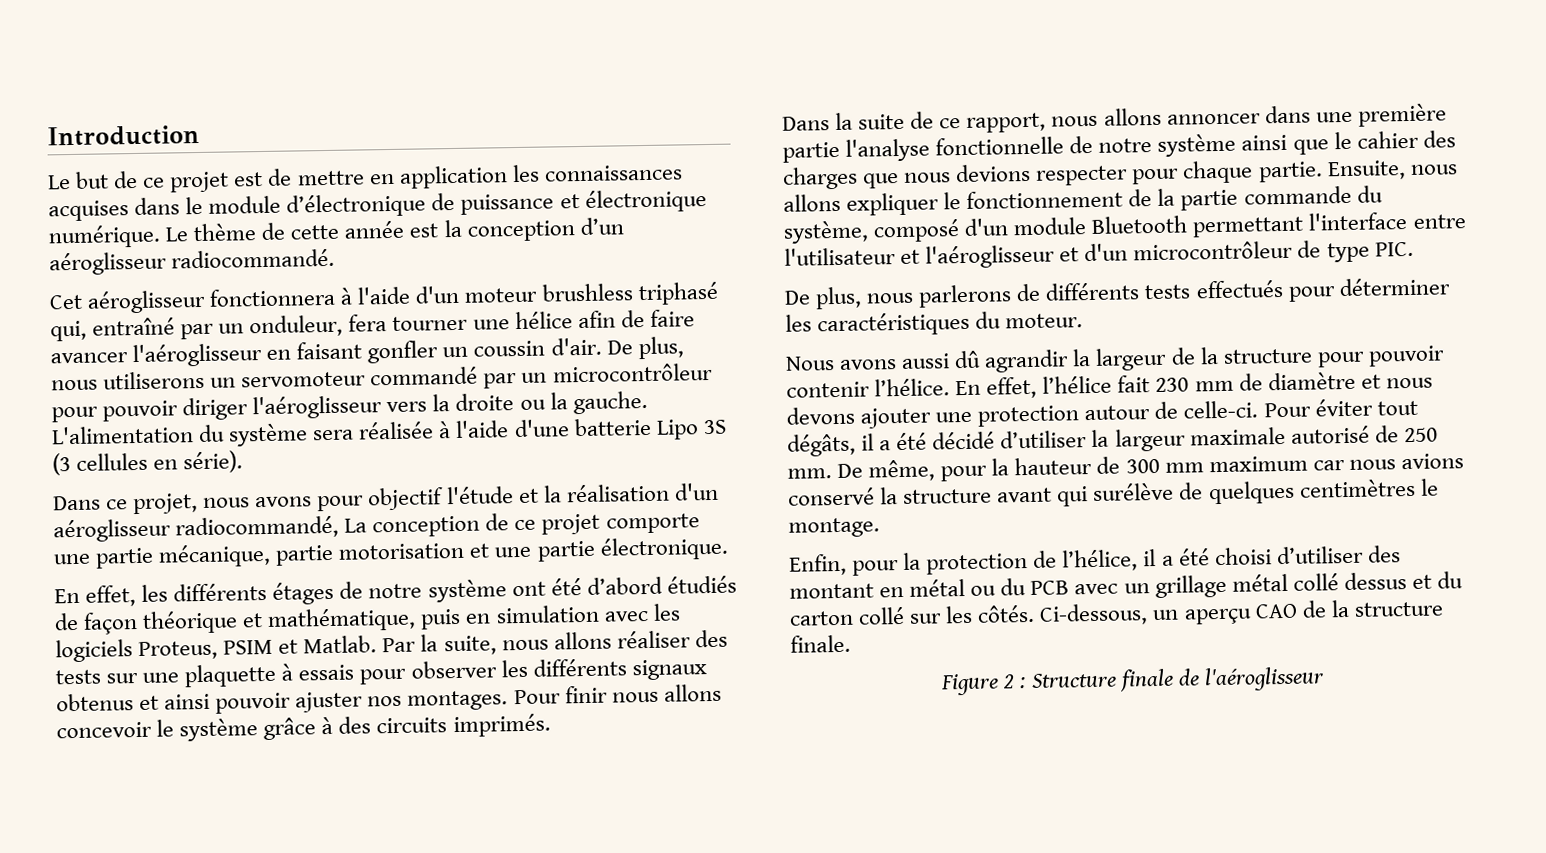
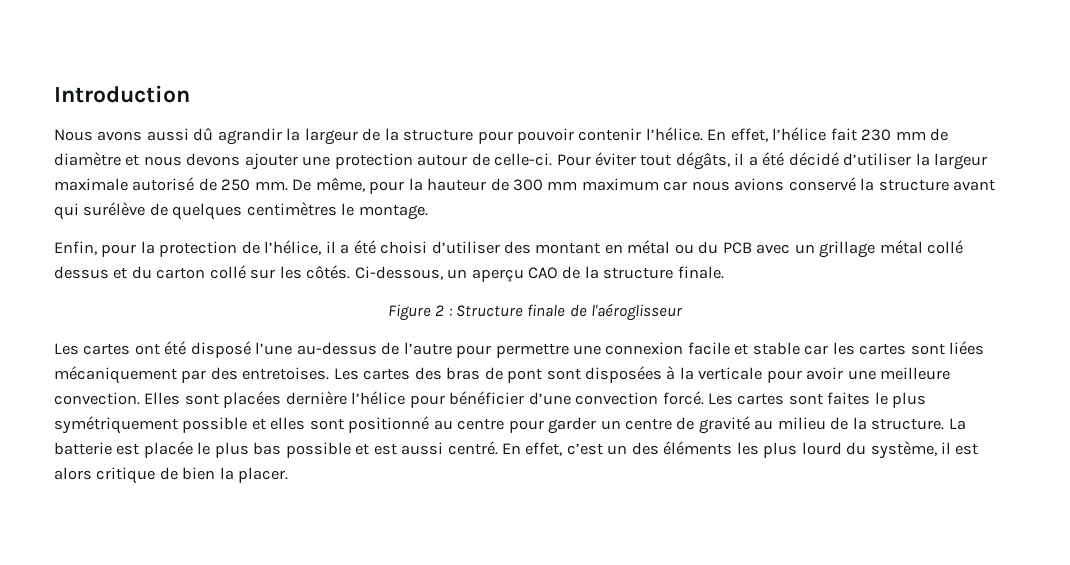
- Le but de ce projet est de mettre en application les connaissances acquises dans le module d’électronique de puissance et électronique numérique. Le thème de cette année est la conception d’un aéroglisseur radiocommandé.
- Cet aéroglisseur fonctionnera à l'aide d'un moteur brushless triphasé qui, entraîné par un onduleur, fera tourner une hélice afin de faire avancer l'aéroglisseur en faisant gonfler un coussin d'air. De plus, nous utiliserons un servomoteur commandé par un microcontrôleur pour pouvoir diriger l'aéroglisseur vers la droite ou la gauche. L'alimentation du système sera réalisée à l'aide d'une batterie Lipo 3S (3 cellules en série).
- Dans ce projet, nous avons pour objectif l'étude et la réalisation d'un aéroglisseur radiocommandé, La conception de ce projet comporte une partie mécanique, partie motorisation et une partie électronique.
- En effet, les différents étages de notre système ont été d’abord étudiés de façon théorique et mathématique, puis en simulation avec les logiciels Proteus, PSIM et Matlab. Par la suite, nous allons réaliser des tests sur une plaquette à essais pour observer les différents signaux obtenus et ainsi pouvoir ajuster nos montages. Pour finir nous allons concevoir le système grâce à des circuits imprimés.
- Dans la suite de ce rapport, nous allons annoncer dans une première partie l'analyse fonctionnelle de notre système ainsi que le cahier des charges que nous devions respecter pour chaque partie. Ensuite, nous allons expliquer le fonctionnement de la partie commande du système, composé d'un module Bluetooth permettant l'interface entre l'utilisateur et l'aéroglisseur et d'un microcontrôleur de type PIC.
- De plus, nous parlerons de différents tests effectués pour déterminer les caractéristiques du moteur.
+ Les cartes ont été disposé l’une au-dessus de l’autre pour permettre une connexion facile et stable car les cartes sont liées mécaniquement par des entretoises. Les cartes des bras de pont sont disposées à la verticale pour avoir une meilleure convection. Elles sont placées dernière l’hélice pour bénéficier d’une convection forcé. Les cartes sont faites le plus symétriquement possible et elles sont positionné au centre pour garder un centre de gravité au milieu de la structure. La batterie est placée le plus bas possible et est aussi centré. En effet, c’est un des éléments les plus lourd du système, il est alors critique de bien la placer.

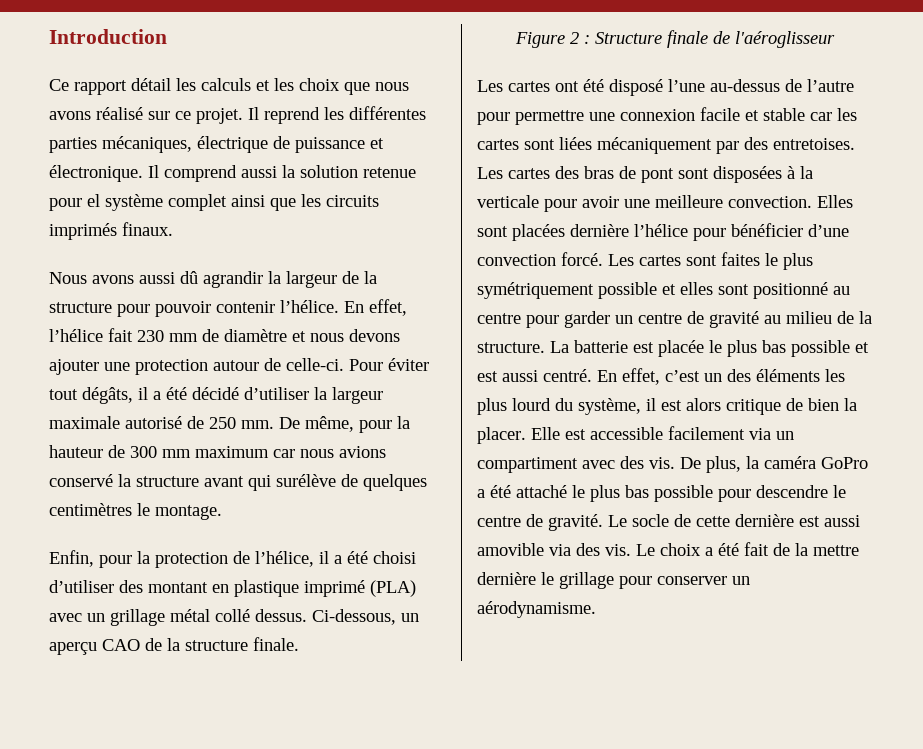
+ Ce rapport détail les calculs et les choix que nous avons réalisé sur ce projet. Il reprend les différentes parties mécaniques, électrique de puissance et électronique. Il comprend aussi la solution retenue pour el système complet ainsi que les circuits imprimés finaux.
- Enfin, pour la protection de l’hélice, il a été choisi d’utiliser des montant en métal ou du PCB avec un grillage métal collé dessus et du carton collé sur les côtés.
+ Enfin, pour la protection de l’hélice, il a été choisi d’utiliser des montant en plastique imprimé (PLA) avec un grillage métal collé dessus.
+ Elle est accessible facilement via un compartiment avec des vis. De plus, la caméra GoPro a été attaché le plus bas possible pour descendre le centre de gravité. Le socle de cette dernière est aussi amovible via des vis. Le choix a été fait de la mettre dernière le grillage pour conserver un aérodynamisme.

